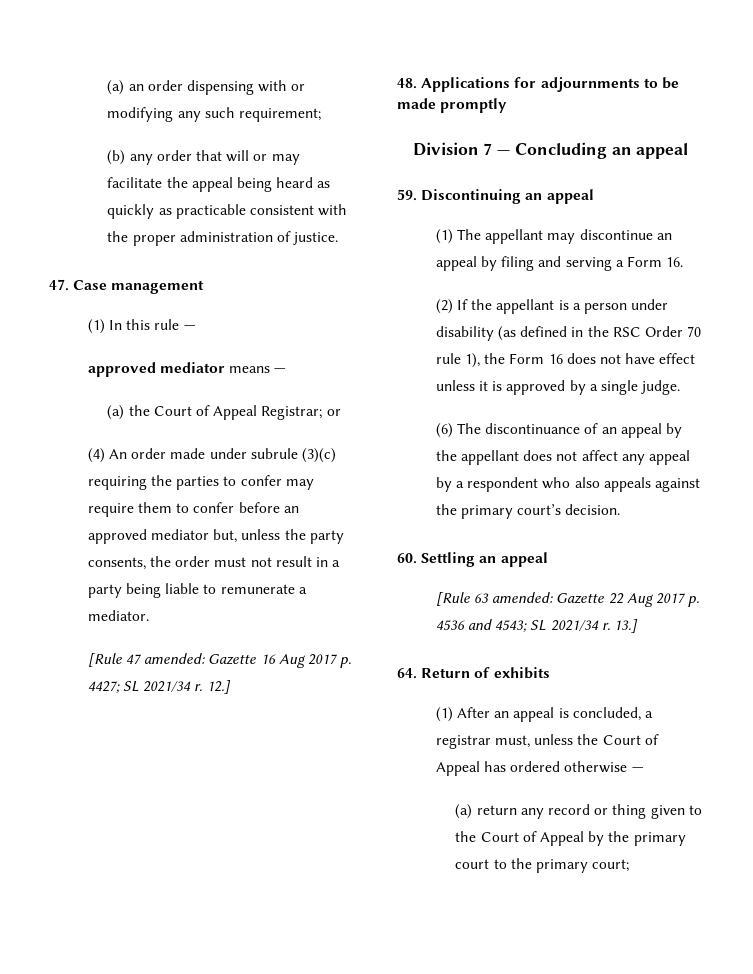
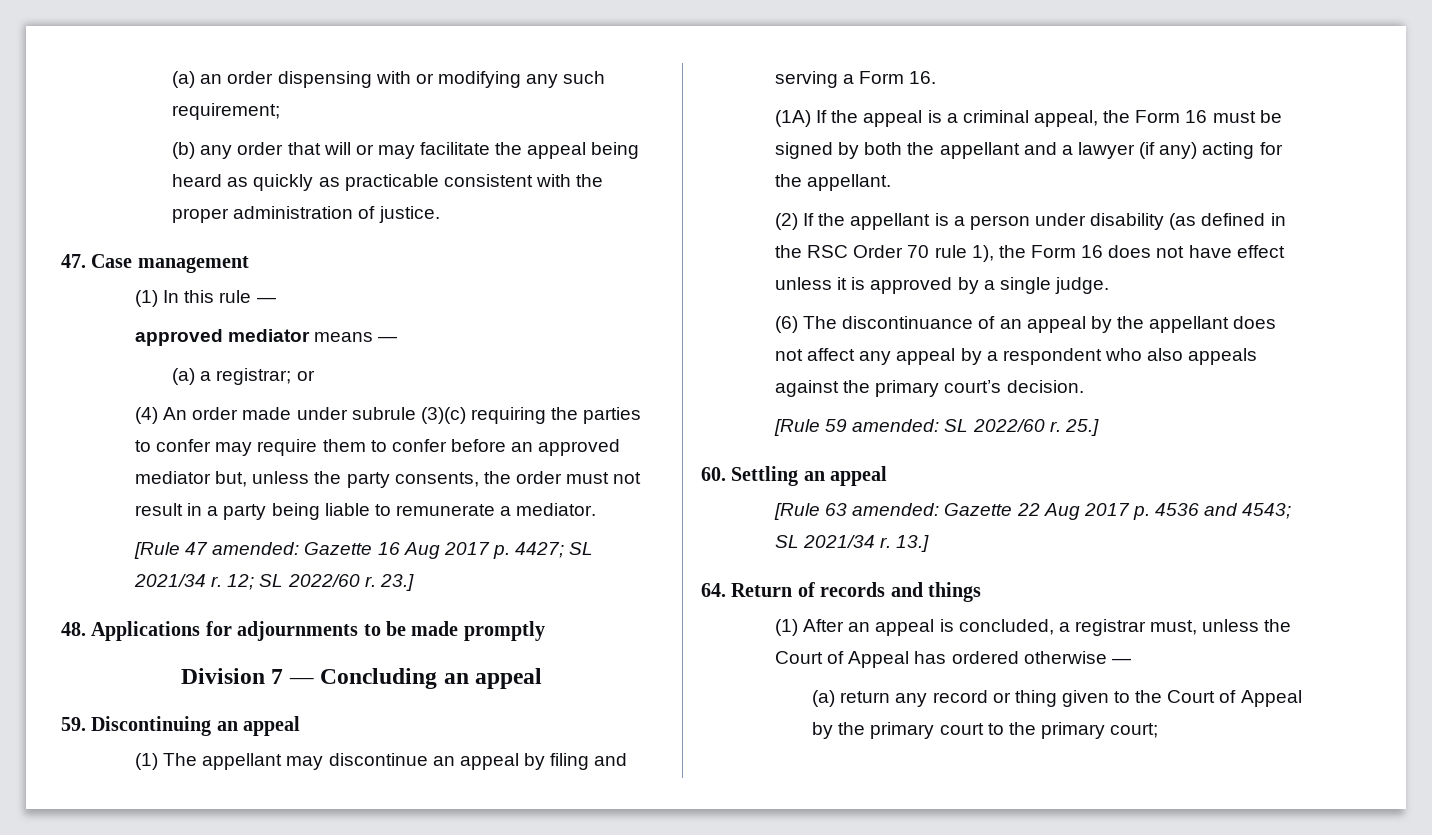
- (a) the Court of Appeal Registrar; or
+ (a) a registrar; or
- 12.]
+ 12; SL 2022/60 r. 23.]
+ (1A) If the appeal is a criminal appeal, the Form 16 must be signed by both the appellant and a lawyer (if any) acting for the appellant.
+ [Rule 59 amended: SL 2022/60 r. 25.]
- 64. Return of exhibits
+ 64. Return of records and things

